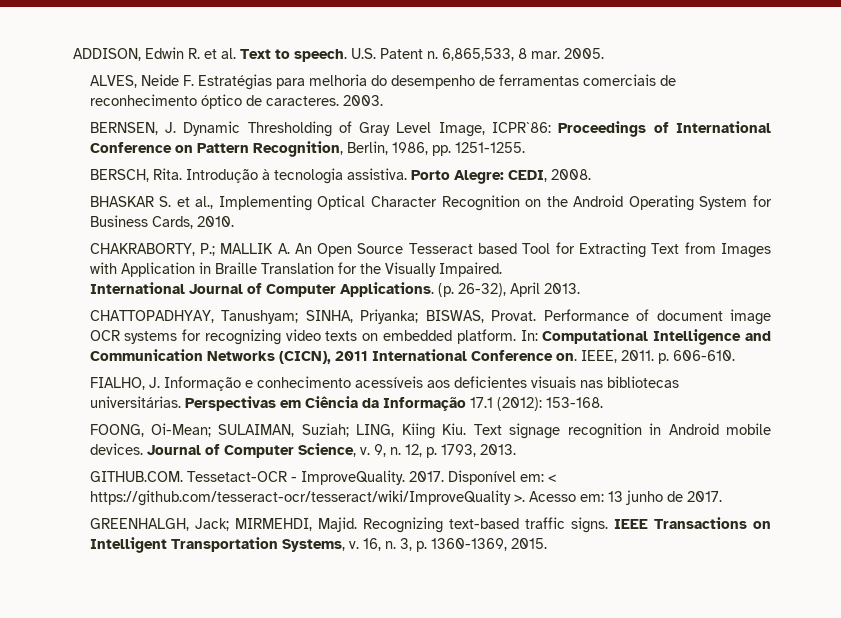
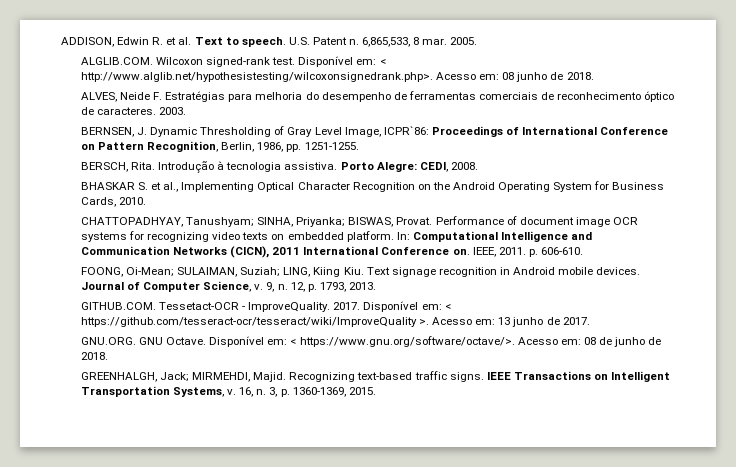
+ ALGLIB.COM. Wilcoxon signed-rank test. Disponível em: < http://www.alglib.net/hypothesistesting/wilcoxonsignedrank.php>. Acesso em: 08 junho de 2018.
- CHAKRABORTY, P.; MALLIK A. An Open Source Tesseract based Tool for Extracting Text from Images with Application in Braille Translation for the Visually Impaired.
- International Journal of Computer Applications. (p. 26-32), April 2013.
- FIALHO, J. Informação e conhecimento acessíveis aos deficientes visuais nas bibliotecas universitárias. Perspectivas em Ciência da Informação 17.1 (2012): 153-168.
+ GNU.ORG. GNU Octave. Disponível em: < https://www.gnu.org/software/octave/>. Acesso em: 08 de junho de 2018.

